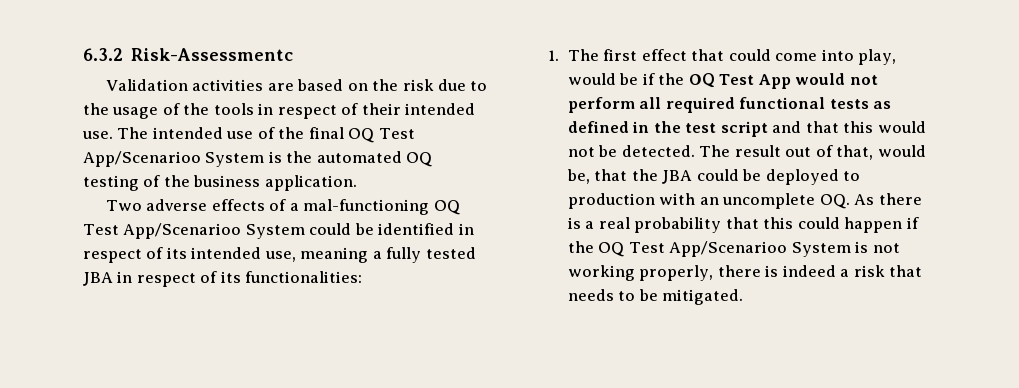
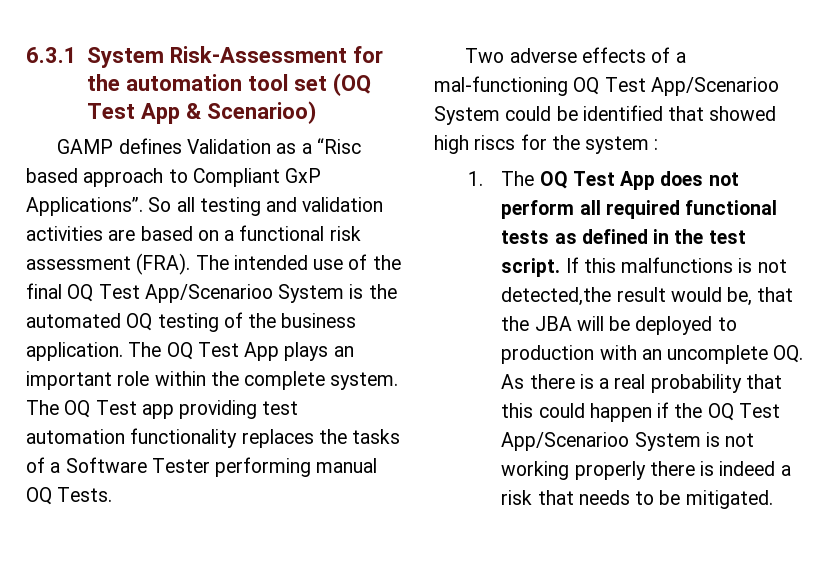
- 6.3.2 Risk-Assessmentc
- Validation activities are based on the risk due to the usage of the tools in respect of their intended use.
+ 6.3.1 System Risk-Assessment for the automation tool set (OQ Test App & Scenarioo)
+ GAMP defines Validation as a “Risc based approach to Compliant GxP Applications”. So all testing and validation activities are based on a functional risk assessment (FRA).
+ The OQ Test App plays an important role within the complete system. The OQ Test app providing test automation functionality replaces the tasks of a Software Tester performing manual OQ Tests.
- Two adverse effects of a mal-functioning OQ Test App/Scenarioo System could be identified in respect of its intended use, meaning a fully tested JBA in respect of its functionalities:
- 1. The first effect that could come into play, would be if the OQ Test App would not perform all required functional tests as defined in the test script and that this would not be detected. The result out of that, would be, that the JBA could be deployed to production with an uncomplete OQ. As there is a real probability that this could happen if the OQ Test App/Scenarioo System is not working properly, there is indeed a risk that needs to be mitigated.
+ Two adverse effects of a mal-functioning OQ Test App/Scenarioo System could be identified that showed high riscs for the system :
+ 1. The OQ Test App does not perform all required functional tests as defined in the test script. If this malfunctions is not detected,the result would be, that the JBA will be deployed to production with an uncomplete OQ. As there is a real probability that this could happen if the OQ Test App/Scenarioo System is not working properly there is indeed a risk that needs to be mitigated.

